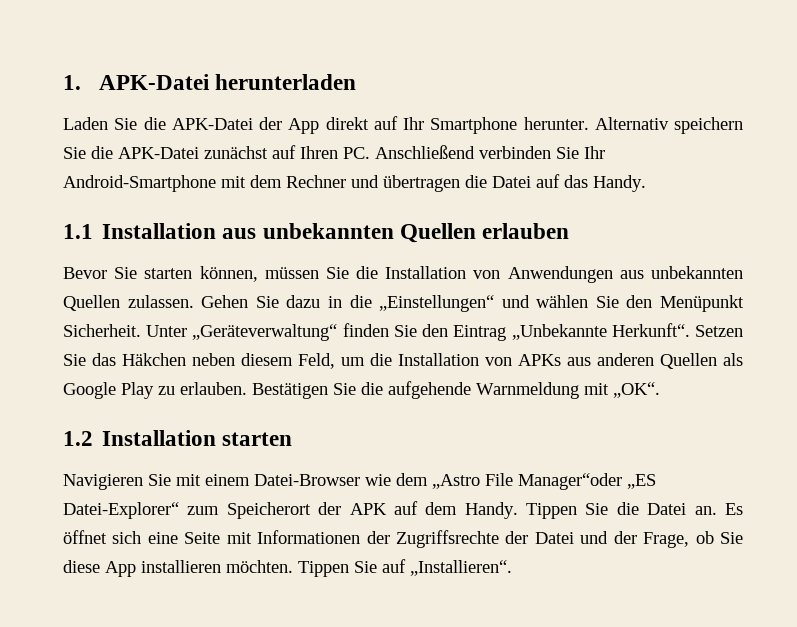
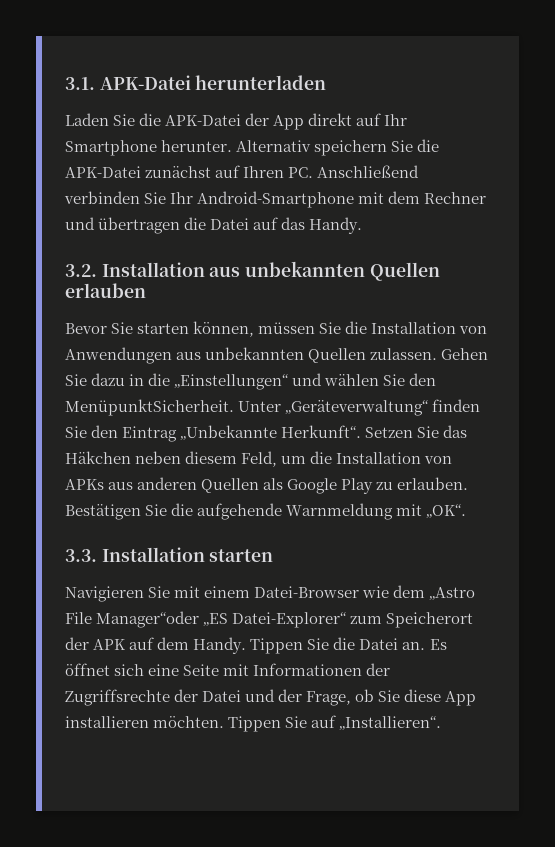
- 1. APK-Datei herunterladen
+ 3.1. APK-Datei herunterladen
- 1.1 Installation aus unbekannten Quellen erlauben
+ 3.2. Installation aus unbekannten Quellen erlauben
- Gehen Sie dazu in die „Einstellungen“ und wählen Sie den Menüpunkt Sicherheit.
+ Gehen Sie dazu in die „Einstellungen“ und wählen Sie den MenüpunktSicherheit.
- 1.2 Installation starten
+ 3.3. Installation starten

